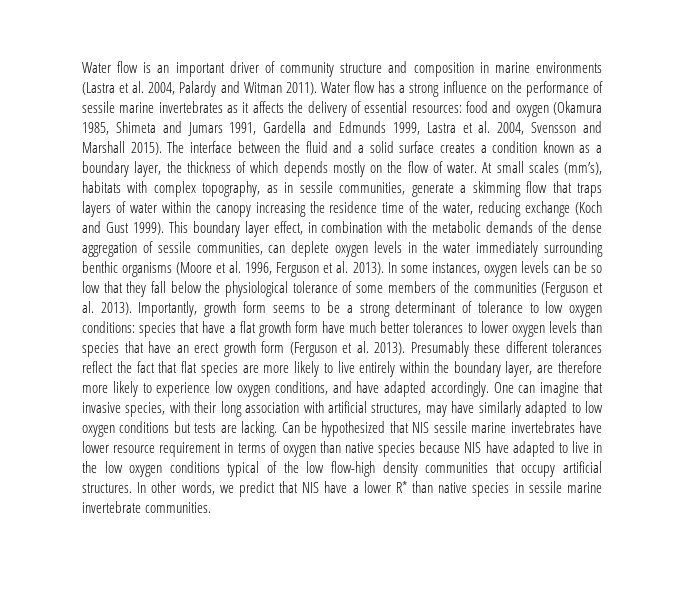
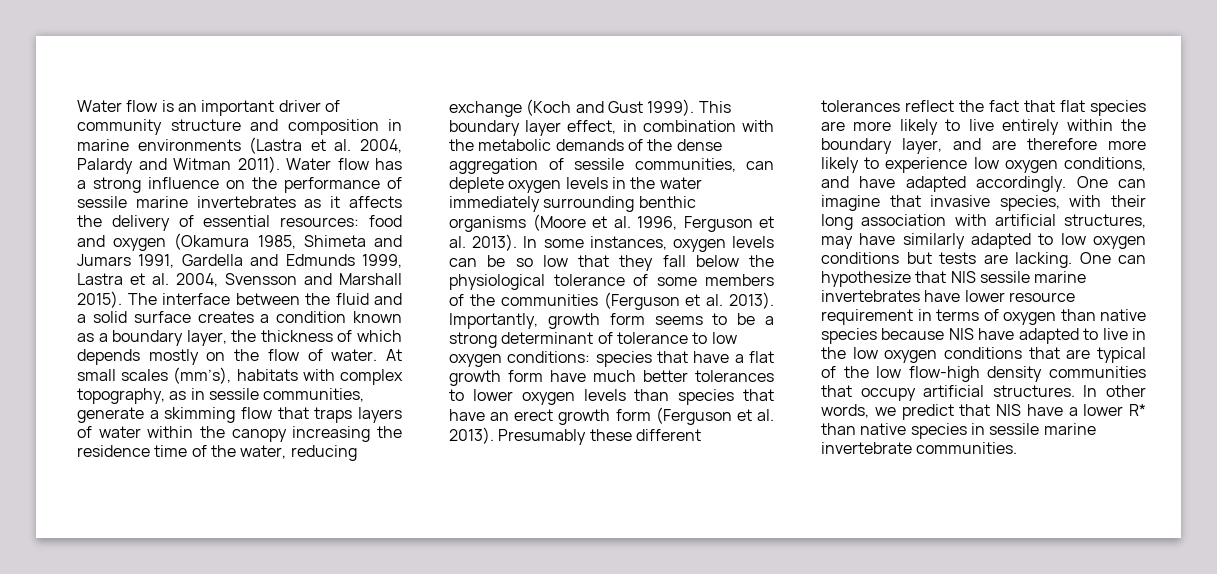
- Presumably these different tolerances reflect the fact that flat species are more likely to live entirely within the boundary layer, are therefore more likely to experience low oxygen conditions, and have adapted accordingly.
+ Presumably these different tolerances reflect the fact that flat species are more likely to live entirely within the boundary layer, and are therefore more likely to experience low oxygen conditions, and have adapted accordingly.
- Can be hypothesized that NIS sessile marine invertebrates have lower resource requirement in terms of oxygen than native species because NIS have adapted to live in the low oxygen conditions typical of the low flow-high density communities that occupy artificial structures.
+ One can hypothesize that NIS sessile marine invertebrates have lower resource requirement in terms of oxygen than native species because NIS have adapted to live in the low oxygen conditions that are typical of the low flow-high density communities that occupy artificial structures.

